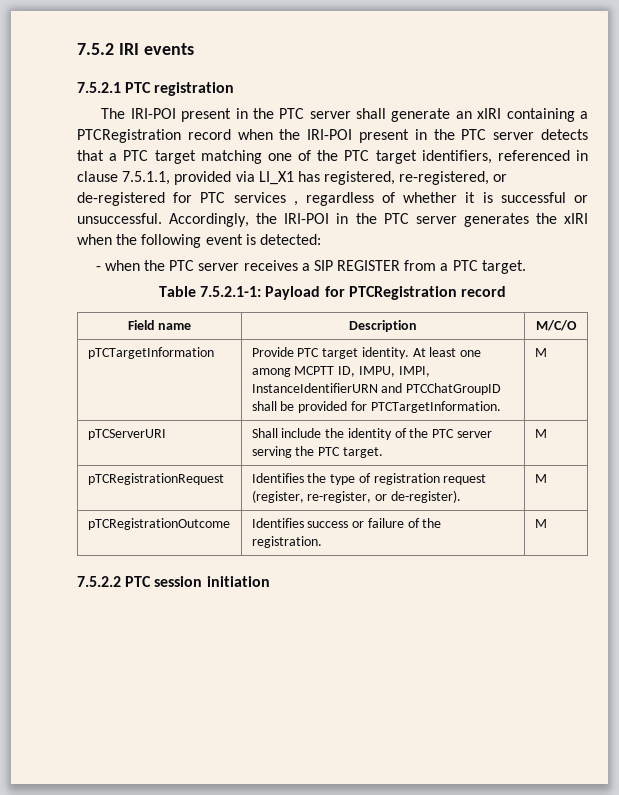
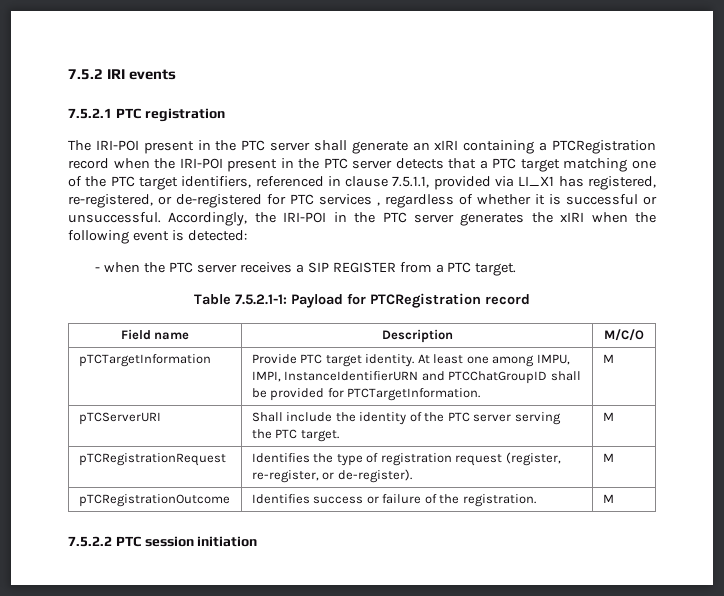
- pTCTargetInformation | Provide PTC target identity. At least one among MCPTT ID, IMPU, IMPI, InstanceIdentifierURN and PTCChatGroupID shall be provided for PTCTargetInformation. | M
+ pTCTargetInformation | Provide PTC target identity. At least one among IMPU, IMPI, InstanceIdentifierURN and PTCChatGroupID shall be provided for PTCTargetInformation. | M

